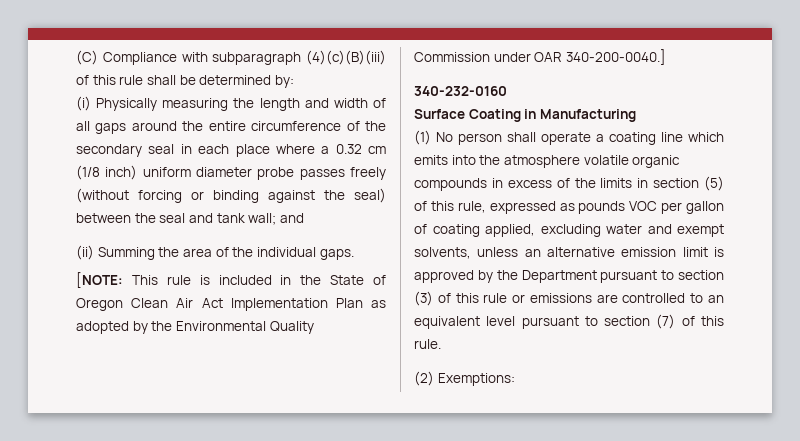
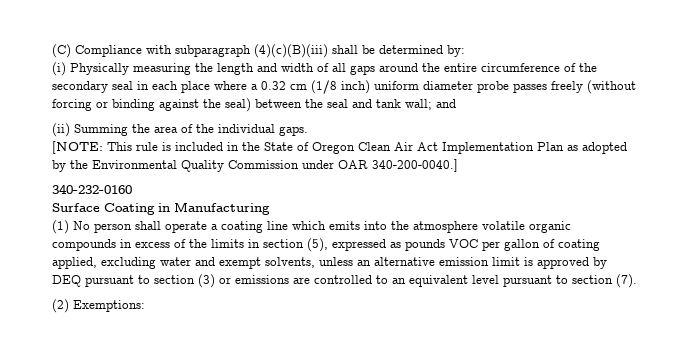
- (C) Compliance with subparagraph (4)(c)(B)(iii) of this rule shall be determined by:
+ (C) Compliance with subparagraph (4)(c)(B)(iii) shall be determined by:
- (1) No person shall operate a coating line which emits into the atmosphere volatile organic compounds in excess of the limits in section (5) of this rule, expressed as pounds VOC per gallon of coating applied, excluding water and exempt solvents, unless an alternative emission limit is approved by the Department pursuant to section (3) of this rule or emissions are controlled to an equivalent level pursuant to section (7) of this rule.
+ (1) No person shall operate a coating line which emits into the atmosphere volatile organic compounds in excess of the limits in section (5), expressed as pounds VOC per gallon of coating applied, excluding water and exempt solvents, unless an alternative emission limit is approved by DEQ pursuant to section (3) or emissions are controlled to an equivalent level pursuant to section (7).

